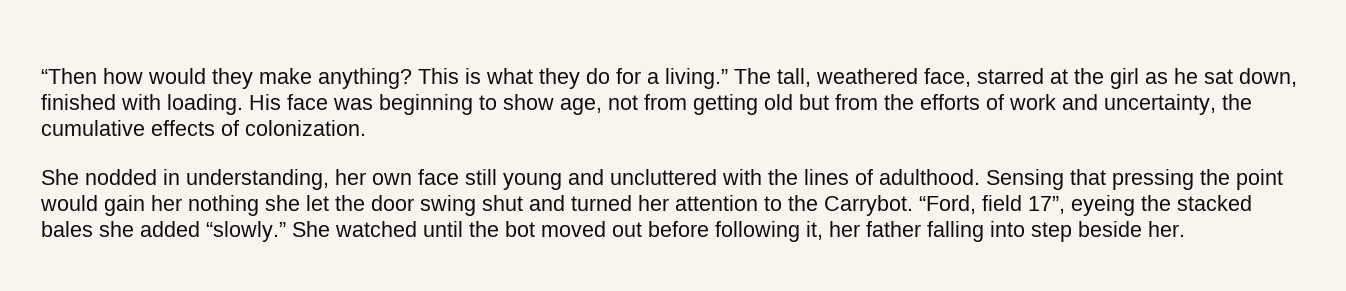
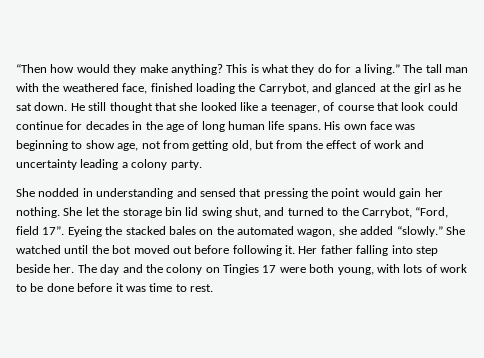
- The tall, weathered face, starred at the girl as he sat down, finished with loading. His face was beginning to show age, not from getting old but from the efforts of work and uncertainty, the cumulative effects of colonization.
- She nodded in understanding, her own face still young and uncluttered with the lines of adulthood. Sensing that pressing the point would gain her nothing she let the door swing shut and turned her attention to the Carrybot. “Ford, field 17”, eyeing the stacked bales she added “slowly.”
+ The tall man with the weathered face, finished loading the Carrybot, and glanced at the girl as he sat down. He still thought that she looked like a teenager, of course that look could continue for decades in the age of long human life spans. His own face was beginning to show age, not from getting old, but from the effect of work and uncertainty leading a colony party.
+ She nodded in understanding and sensed that pressing the point would gain her nothing. She let the storage bin lid swing shut, and turned to the Carrybot, “Ford, field 17”. Eyeing the stacked bales on the automated wagon, she added “slowly.”
- She watched until the bot moved out before following it, her father falling into step beside her.
+ She watched until the bot moved out before following it. Her father falling into step beside her.
+ The day and the colony on Tingies 17 were both young, with lots of work to be done before it was time to rest.

